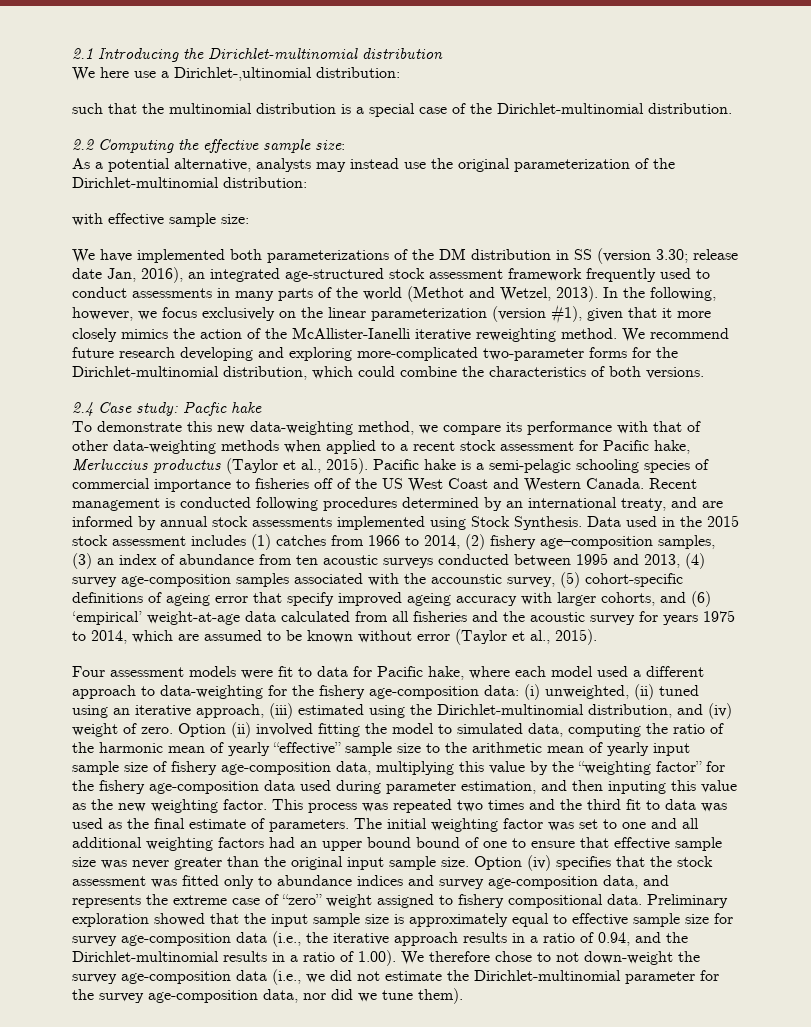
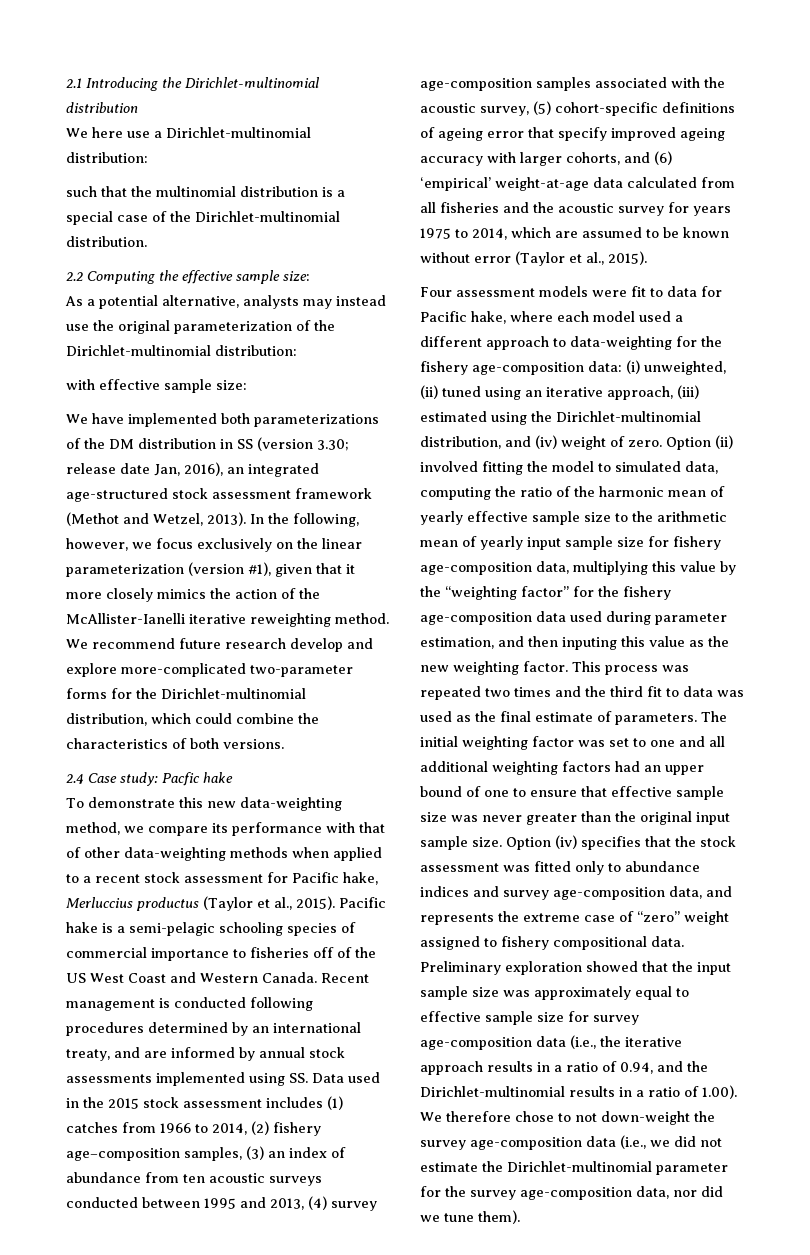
- We here use a Dirichlet-,ultinomial distribution:
+ We here use a Dirichlet-multinomial distribution:
- We have implemented both parameterizations of the DM distribution in SS (version 3.30; release date Jan, 2016), an integrated age-structured stock assessment framework frequently used to conduct assessments in many parts of the world (Methot and Wetzel, 2013).
+ We have implemented both parameterizations of the DM distribution in SS (version 3.30; release date Jan, 2016), an integrated age-structured stock assessment framework (Methot and Wetzel, 2013).
- We recommend future research developing and exploring more-complicated two-parameter forms for the Dirichlet-multinomial distribution, which could combine the characteristics of both versions.
+ We recommend future research develop and explore more-complicated two-parameter forms for the Dirichlet-multinomial distribution, which could combine the characteristics of both versions.
- Recent management is conducted following procedures determined by an international treaty, and are informed by annual stock assessments implemented using Stock Synthesis. Data used in the 2015 stock assessment includes (1) catches from 1966 to 2014, (2) fishery age–composition samples, (3) an index of abundance from ten acoustic surveys conducted between 1995 and 2013, (4) survey age-composition samples associated with the accounstic survey, (5) cohort-specific definitions of ageing error that specify improved ageing accuracy with larger cohorts, and (6) ‘empirical’ weight-at-age data calculated from all fisheries and the acoustic survey for years 1975 to 2014, which are assumed to be known without error (Taylor et al., 2015).
+ Recent management is conducted following procedures determined by an international treaty, and are informed by annual stock assessments implemented using SS. Data used in the 2015 stock assessment includes (1) catches from 1966 to 2014, (2) fishery age–composition samples, (3) an index of abundance from ten acoustic surveys conducted between 1995 and 2013, (4) survey age-composition samples associated with the acoustic survey, (5) cohort-specific definitions of ageing error that specify improved ageing accuracy with larger cohorts, and (6) ‘empirical’ weight-at-age data calculated from all fisheries and the acoustic survey for years 1975 to 2014, which are assumed to be known without error (Taylor et al., 2015).
- Option (ii) involved fitting the model to simulated data, computing the ratio of the harmonic mean of yearly “effective” sample size to the arithmetic mean of yearly input sample size of fishery age-composition data, multiplying this value by the “weighting factor” for the fishery age-composition data used during parameter estimation, and then inputing this value as the new weighting factor.
+ Option (ii) involved fitting the model to simulated data, computing the ratio of the harmonic mean of yearly effective sample size to the arithmetic mean of yearly input sample size for fishery age-composition data, multiplying this value by the “weighting factor” for the fishery age-composition data used during parameter estimation, and then inputing this value as the new weighting factor.
- The initial weighting factor was set to one and all additional weighting factors had an upper bound bound of one to ensure that effective sample size was never greater than the original input sample size.
+ The initial weighting factor was set to one and all additional weighting factors had an upper bound of one to ensure that effective sample size was never greater than the original input sample size.
- Preliminary exploration showed that the input sample size is approximately equal to effective sample size for survey age-composition data (i.e., the iterative approach results in a ratio of 0.94, and the Dirichlet-multinomial results in a ratio of 1.00). We therefore chose to not down-weight the survey age-composition data (i.e., we did not estimate the Dirichlet-multinomial parameter for the survey age-composition data, nor did we tune them).
+ Preliminary exploration showed that the input sample size was approximately equal to effective sample size for survey age-composition data (i.e., the iterative approach results in a ratio of 0.94, and the Dirichlet-multinomial results in a ratio of 1.00). We therefore chose to not down-weight the survey age-composition data (i.e., we did not estimate the Dirichlet-multinomial parameter for the survey age-composition data, nor did we tune them).

